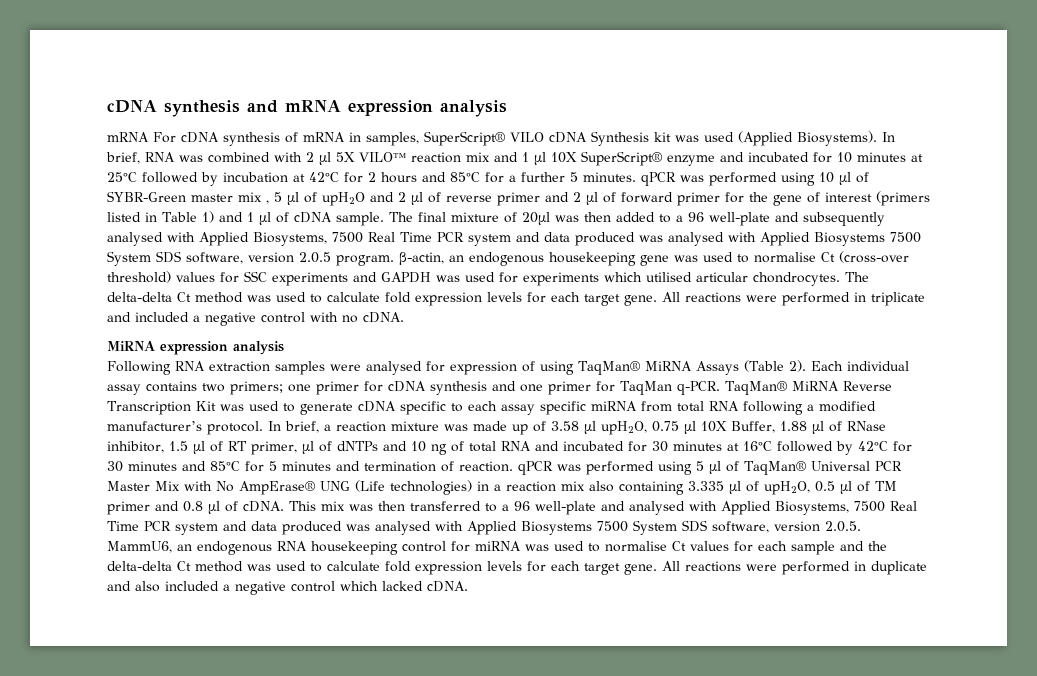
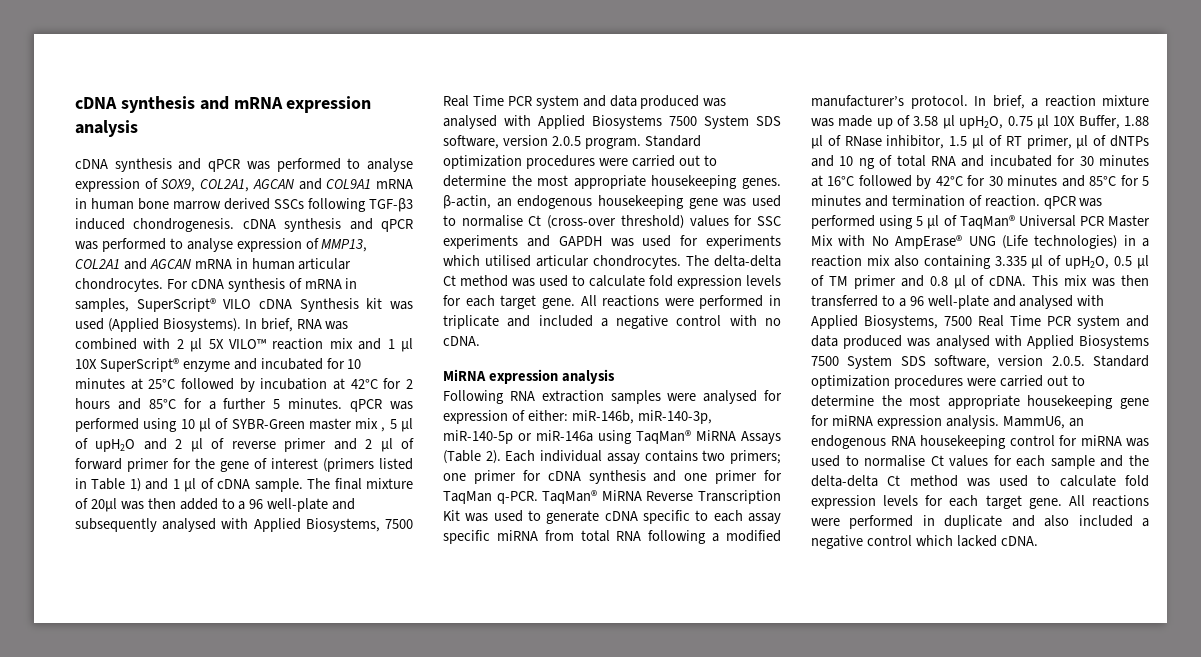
- mRNA For cDNA synthesis of mRNA in samples, SuperScript® VILO cDNA Synthesis kit was used (Applied Biosystems).
+ cDNA synthesis and qPCR was performed to analyse expression of SOX9, COL2A1, AGCAN and COL9A1 mRNA in human bone marrow derived SSCs following TGF-β3 induced chondrogenesis. cDNA synthesis and qPCR was performed to analyse expression of MMP13, COL2A1 and AGCAN mRNA in human articular chondrocytes. For cDNA synthesis of mRNA in samples, SuperScript® VILO cDNA Synthesis kit was used (Applied Biosystems).
- The final mixture of 20μl was then added to a 96 well-plate and subsequently analysed with Applied Biosystems, 7500 Real Time PCR system and data produced was analysed with Applied Biosystems 7500 System SDS software, version 2.0.5 program. β-actin, an endogenous housekeeping gene was used to normalise Ct (cross-over threshold) values for SSC experiments and GAPDH was used for experiments which utilised articular chondrocytes.
+ The final mixture of 20μl was then added to a 96 well-plate and subsequently analysed with Applied Biosystems, 7500 Real Time PCR system and data produced was analysed with Applied Biosystems 7500 System SDS software, version 2.0.5 program. Standard optimization procedures were carried out to determine the most appropriate housekeeping genes. β-actin, an endogenous housekeeping gene was used to normalise Ct (cross-over threshold) values for SSC experiments and GAPDH was used for experiments which utilised articular chondrocytes.
- Following RNA extraction samples were analysed for expression of using TaqMan® MiRNA Assays (Table 2).
+ Following RNA extraction samples were analysed for expression of either: miR-146b, miR-140-3p, miR-140-5p or miR-146a using TaqMan® MiRNA Assays (Table 2).
- This mix was then transferred to a 96 well-plate and analysed with Applied Biosystems, 7500 Real Time PCR system and data produced was analysed with Applied Biosystems 7500 System SDS software, version 2.0.5. MammU6, an endogenous RNA housekeeping control for miRNA was used to normalise Ct values for each sample and the delta-delta Ct method was used to calculate fold expression levels for each target gene.
+ This mix was then transferred to a 96 well-plate and analysed with Applied Biosystems, 7500 Real Time PCR system and data produced was analysed with Applied Biosystems 7500 System SDS software, version 2.0.5. Standard optimization procedures were carried out to determine the most appropriate housekeeping gene for miRNA expression analysis. MammU6, an endogenous RNA housekeeping control for miRNA was used to normalise Ct values for each sample and the delta-delta Ct method was used to calculate fold expression levels for each target gene.

